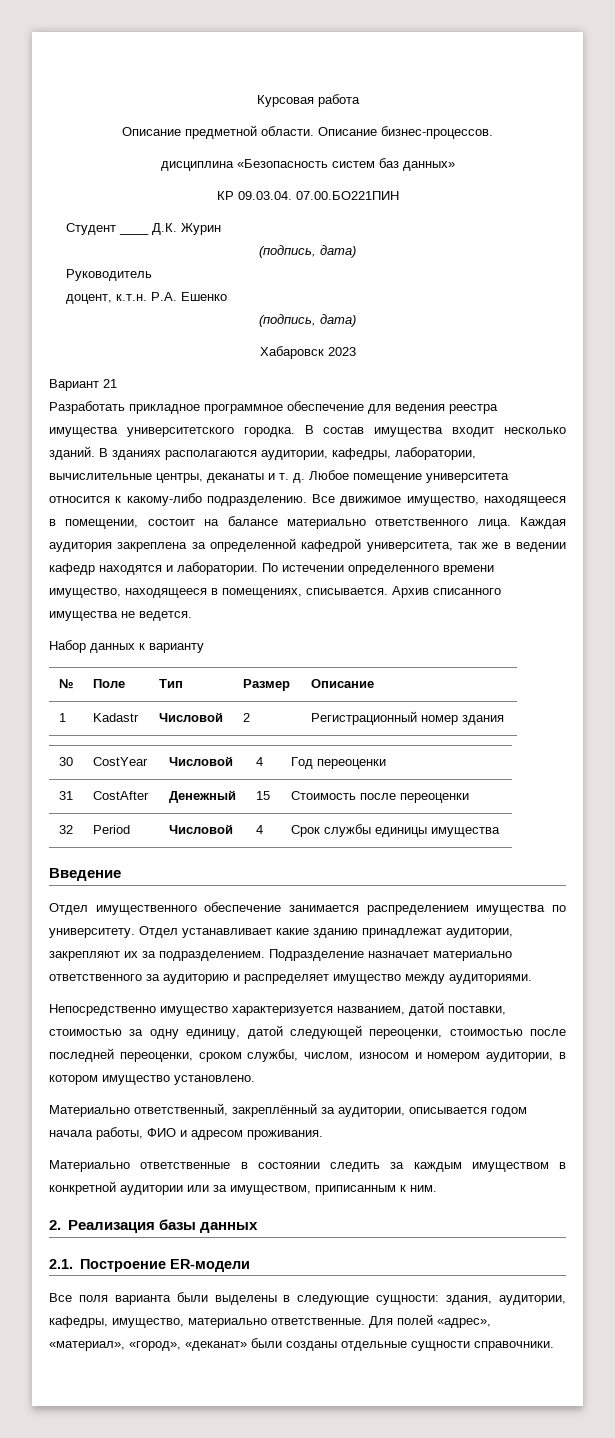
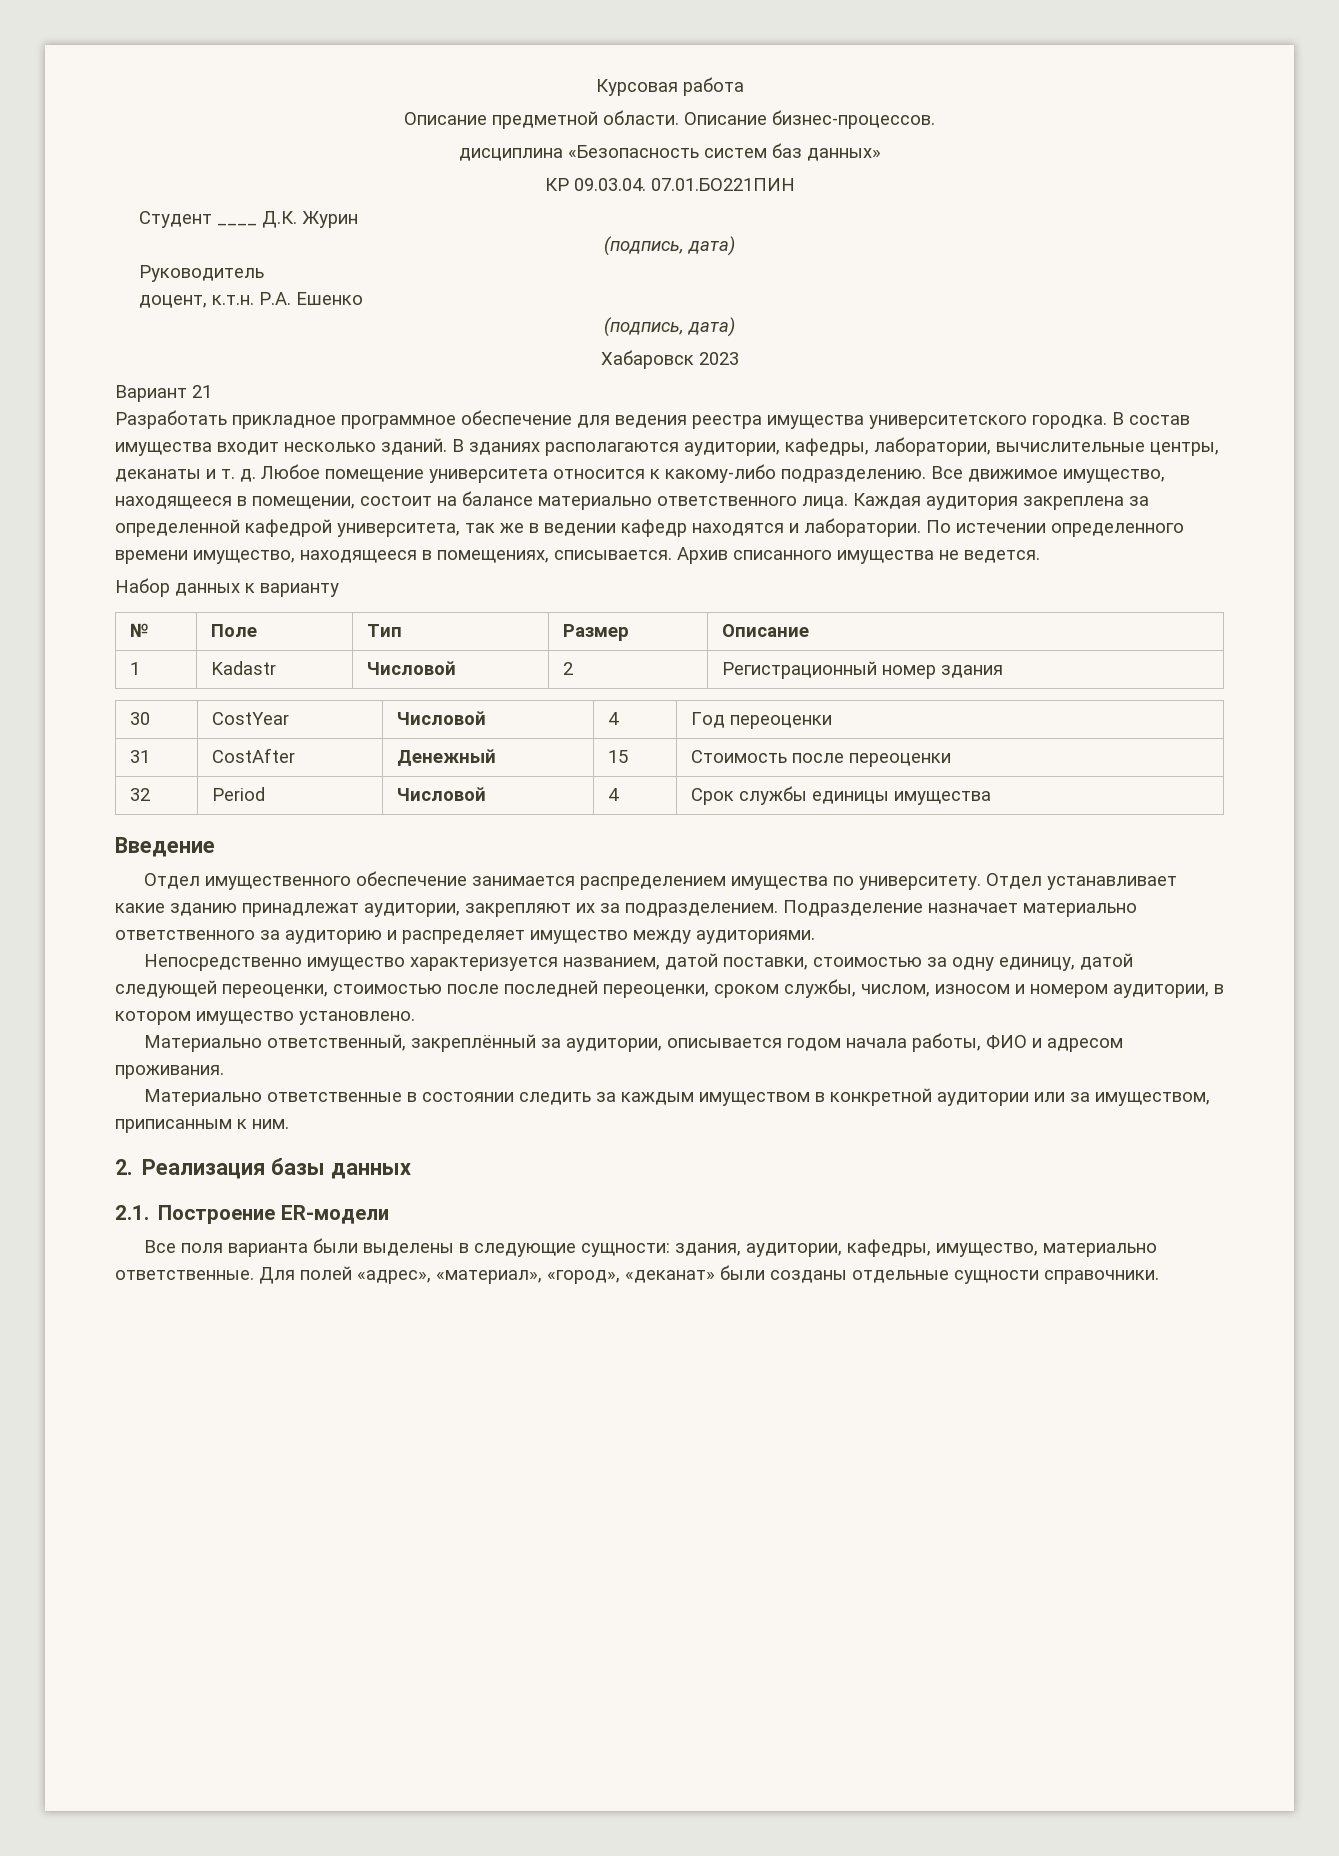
- КР 09.03.04. 07.00.БО221ПИН
+ КР 09.03.04. 07.01.БО221ПИН

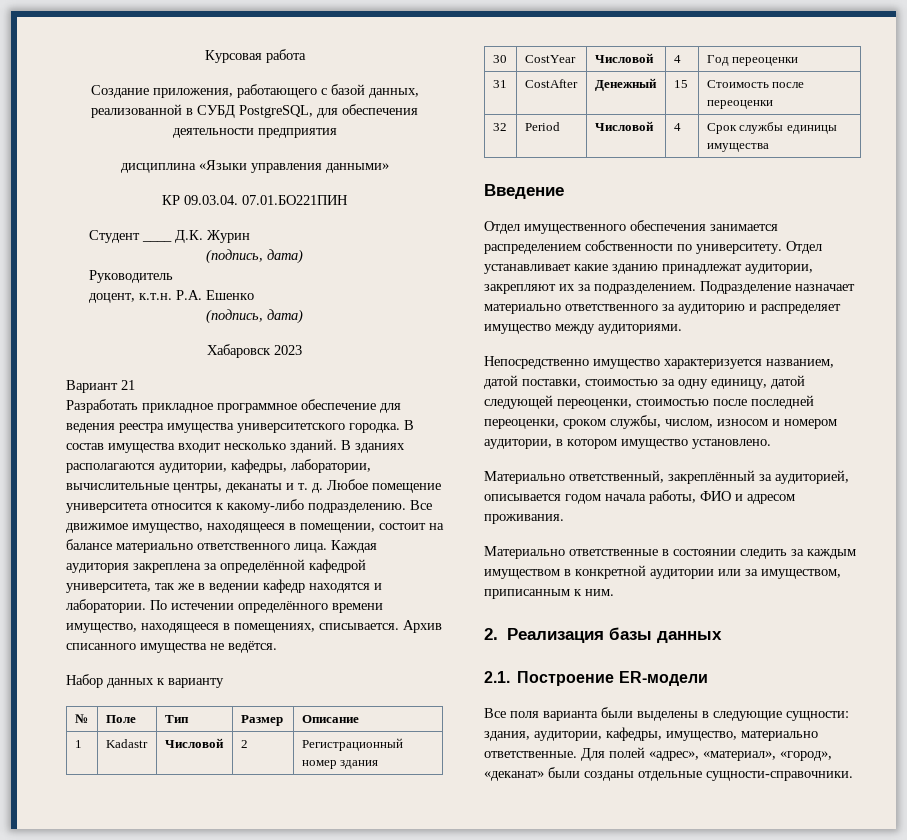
- Описание предметной области. Описание бизнес-процессов.
- дисциплина «Безопасность систем баз данных»
+ Создание приложения, работающего с базой данных, реализованной в СУБД PostgreSQL, для обеспечения деятельности предприятия
+ дисциплина «Языки управления данными»
- Каждая аудитория закреплена за определенной кафедрой университета, так же в ведении кафедр находятся и лаборатории.
+ Каждая аудитория закреплена за определённой кафедрой университета, так же в ведении кафедр находятся и лаборатории.
- По истечении определенного времени имущество, находящееся в помещениях, списывается.
+ По истечении определённого времени имущество, находящееся в помещениях, списывается.
- Архив списанного имущества не ведется.
+ Архив списанного имущества не ведётся.
- Отдел имущественного обеспечение занимается распределением имущества по университету.
+ Отдел имущественного обеспечения занимается распределением собственности по университету.
- Материально ответственный, закреплённый за аудитории, описывается годом начала работы, ФИО и адресом проживания.
+ Материально ответственный, закреплённый за аудиторией, описывается годом начала работы, ФИО и адресом проживания.
- Для полей «адрес», «материал», «город», «деканат» были созданы отдельные сущности справочники.
+ Для полей «адрес», «материал», «город», «деканат» были созданы отдельные сущности-справочники.

